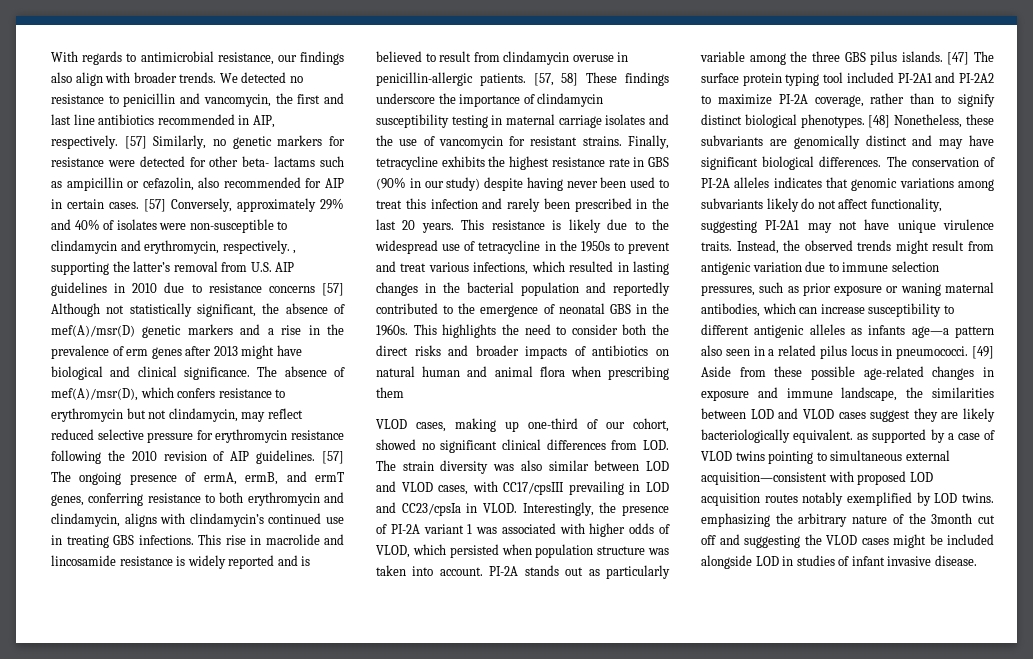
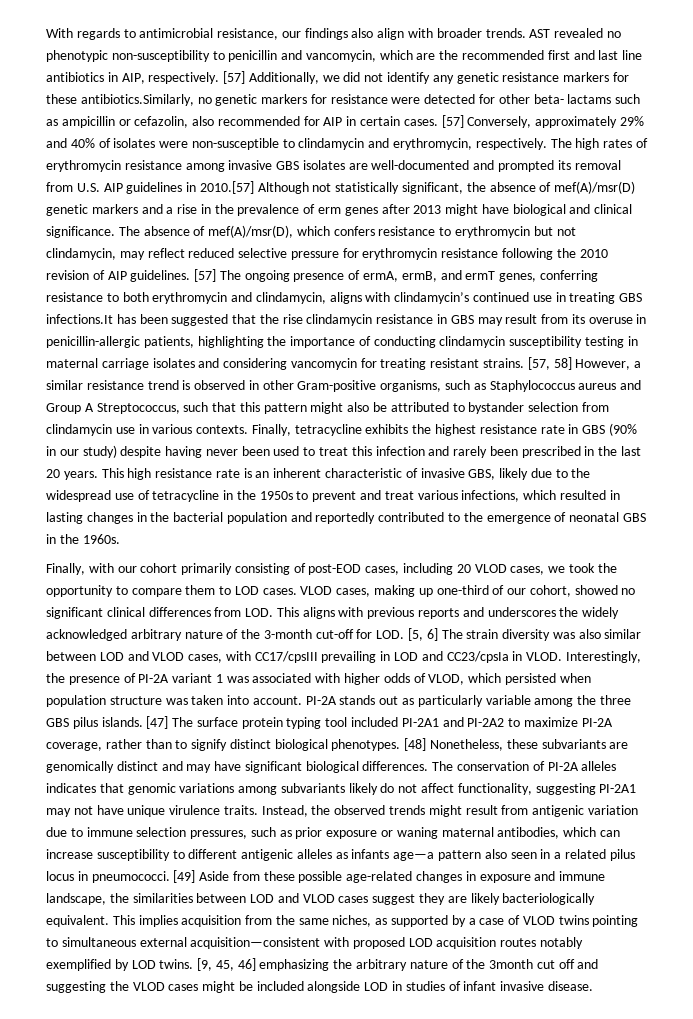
- We detected no resistance to penicillin and vancomycin, the first and last line antibiotics recommended in AIP, respectively.
+ AST revealed no phenotypic non-susceptibility to penicillin and vancomycin, which are the recommended first and last line antibiotics in AIP, respectively.
- [57] Similarly, no genetic markers for resistance were detected for other beta- lactams such as ampicillin or cefazolin, also recommended for AIP in certain cases.
+ [57] Additionally, we did not identify any genetic resistance markers for these antibiotics.Similarly, no genetic markers for resistance were detected for other beta- lactams such as ampicillin or cefazolin, also recommended for AIP in certain cases.
- [57] Conversely, approximately 29% and 40% of isolates were non-susceptible to clindamycin and erythromycin, respectively. , supporting the latter’s removal from U.S. AIP guidelines in 2010 due to resistance concerns [57] Although not statistically significant, the absence of mef(A)/msr(D) genetic markers and a rise in the prevalence of erm genes after 2013 might have biological and clinical significance.
+ [57] Conversely, approximately 29% and 40% of isolates were non-susceptible to clindamycin and erythromycin, respectively. The high rates of erythromycin resistance among invasive GBS isolates are well-documented and prompted its removal from U.S. AIP guidelines in 2010.[57] Although not statistically significant, the absence of mef(A)/msr(D) genetic markers and a rise in the prevalence of erm genes after 2013 might have biological and clinical significance.
- [57] The ongoing presence of ermA, ermB, and ermT genes, conferring resistance to both erythromycin and clindamycin, aligns with clindamycin’s continued use in treating GBS infections. This rise in macrolide and lincosamide resistance is widely reported and is believed to result from clindamycin overuse in penicillin-allergic patients. [57, 58] These findings underscore the importance of clindamycin susceptibility testing in maternal carriage isolates and the use of vancomycin for resistant strains.
+ [57] The ongoing presence of ermA, ermB, and ermT genes, conferring resistance to both erythromycin and clindamycin, aligns with clindamycin’s continued use in treating GBS infections.It has been suggested that the rise clindamycin resistance in GBS may result from its overuse in penicillin-allergic patients, highlighting the importance of conducting clindamycin susceptibility testing in maternal carriage isolates and considering vancomycin for treating resistant strains.
+ [57, 58] However, a similar resistance trend is observed in other Gram-positive organisms, such as Staphylococcus aureus and Group A Streptococcus, such that this pattern might also be attributed to bystander selection from clindamycin use in various contexts.
- This resistance is likely due to the widespread use of tetracycline in the 1950s to prevent and treat various infections, which resulted in lasting changes in the bacterial population and reportedly contributed to the emergence of neonatal GBS in the 1960s. This highlights the need to consider both the direct risks and broader impacts of antibiotics on natural human and animal flora when prescribing them
- VLOD cases, making up one-third of our cohort, showed no significant clinical differences from LOD. The strain diversity was also similar between LOD and VLOD cases, with CC17/cpsIII prevailing in LOD and CC23/cpsIa in VLOD.
+ This high resistance rate is an inherent characteristic of invasive GBS, likely due to the widespread use of tetracycline in the 1950s to prevent and treat various infections, which resulted in lasting changes in the bacterial population and reportedly contributed to the emergence of neonatal GBS in the 1960s.
+ Finally, with our cohort primarily consisting of post-EOD cases, including 20 VLOD cases, we took the opportunity to compare them to LOD cases. VLOD cases, making up one-third of our cohort, showed no significant clinical differences from LOD. This aligns with previous reports and underscores the widely acknowledged arbitrary nature of the 3-month cut-off for LOD. [5, 6] The strain diversity was also similar between LOD and VLOD cases, with CC17/cpsIII prevailing in LOD and CC23/cpsIa in VLOD.
- [49] Aside from these possible age-related changes in exposure and immune landscape, the similarities between LOD and VLOD cases suggest they are likely bacteriologically equivalent. as supported by a case of VLOD twins pointing to simultaneous external acquisition—consistent with proposed LOD acquisition routes notably exemplified by LOD twins. emphasizing the arbitrary nature of the 3month cut off and suggesting the VLOD cases might be included alongside LOD in studies of infant invasive disease.
+ [49] Aside from these possible age-related changes in exposure and immune landscape, the similarities between LOD and VLOD cases suggest they are likely bacteriologically equivalent. This implies acquisition from the same niches, as supported by a case of VLOD twins pointing to simultaneous external acquisition—consistent with proposed LOD acquisition routes notably exemplified by LOD twins. [9, 45, 46] emphasizing the arbitrary nature of the 3month cut off and suggesting the VLOD cases might be included alongside LOD in studies of infant invasive disease.

